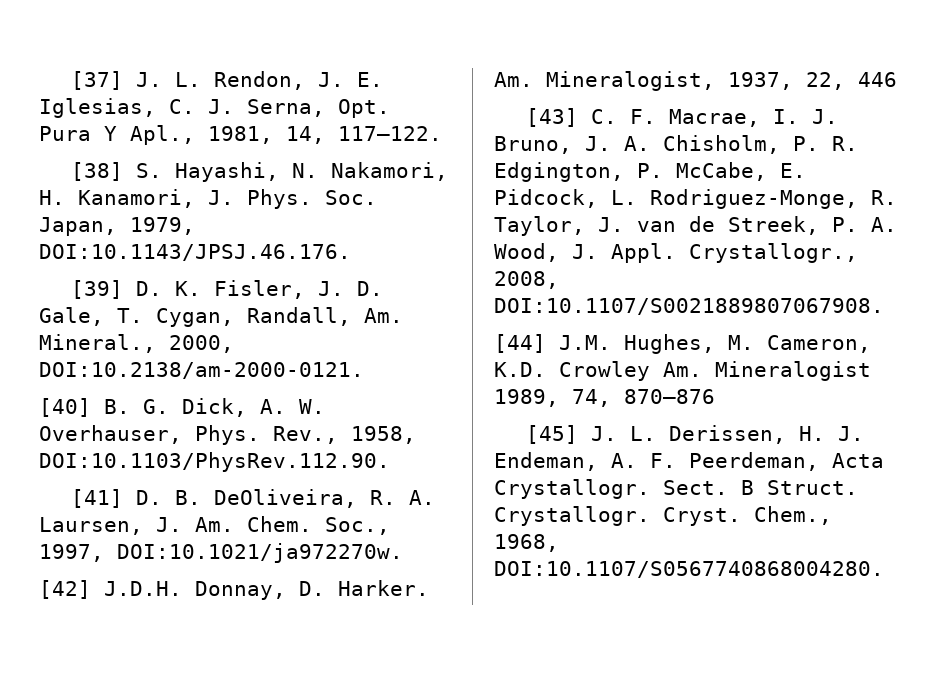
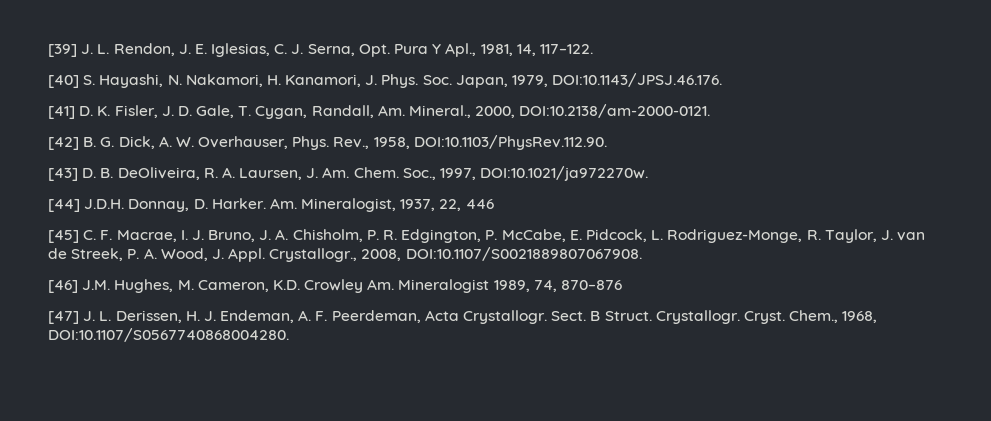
- [37] J. L. Rendon, J. E. Iglesias, C. J. Serna, Opt. Pura Y Apl., 1981, 14, 117–122.
+ [39] J. L. Rendon, J. E. Iglesias, C. J. Serna, Opt. Pura Y Apl., 1981, 14, 117–122.
- [38] S. Hayashi, N. Nakamori, H. Kanamori, J. Phys.
+ [40] S. Hayashi, N. Nakamori, H. Kanamori, J. Phys.
- [39] D. K. Fisler, J. D. Gale, T. Cygan, Randall, Am. Mineral., 2000, DOI:10.2138/am-2000-0121.
+ [41] D. K. Fisler, J. D. Gale, T. Cygan, Randall, Am. Mineral., 2000, DOI:10.2138/am-2000-0121.
- [40] B. G. Dick, A. W. Overhauser, Phys.
+ [42] B. G. Dick, A. W. Overhauser, Phys.
- [41] D. B. DeOliveira, R. A. Laursen, J. Am. Chem.
+ [43] D. B. DeOliveira, R. A. Laursen, J. Am. Chem.
- [42] J.D.H. Donnay, D. Harker.
+ [44] J.D.H. Donnay, D. Harker.
- [43] C. F. Macrae, I. J. Bruno, J. A. Chisholm, P. R. Edgington, P. McCabe, E. Pidcock, L. Rodriguez-Monge, R. Taylor, J. van de Streek, P. A. Wood, J. Appl.
+ [45] C. F. Macrae, I. J. Bruno, J. A. Chisholm, P. R. Edgington, P. McCabe, E. Pidcock, L. Rodriguez-Monge, R. Taylor, J. van de Streek, P. A. Wood, J. Appl.
- [44] J.M. Hughes, M. Cameron, K.D. Crowley Am. Mineralogist 1989, 74, 870–876
+ [46] J.M. Hughes, M. Cameron, K.D. Crowley Am. Mineralogist 1989, 74, 870–876
- [45] J. L. Derissen, H. J. Endeman, A. F. Peerdeman, Acta Crystallogr.
+ [47] J. L. Derissen, H. J. Endeman, A. F. Peerdeman, Acta Crystallogr.

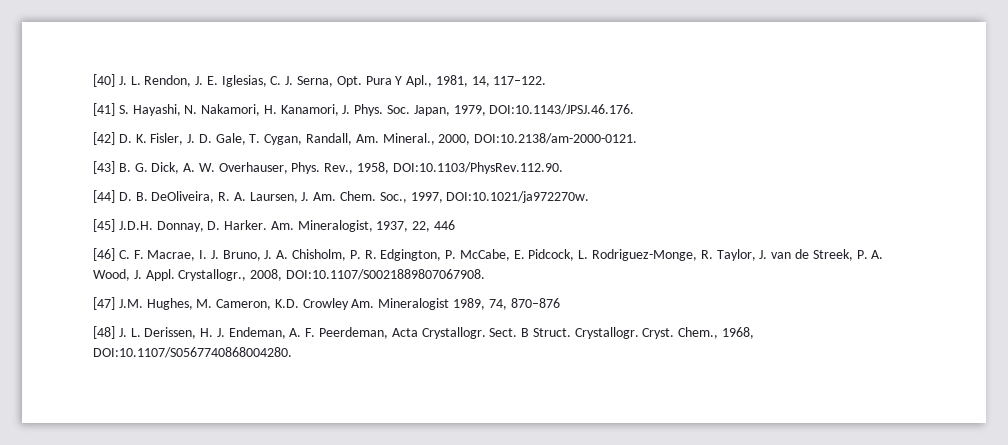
- [39] J. L. Rendon, J. E. Iglesias, C. J. Serna, Opt. Pura Y Apl., 1981, 14, 117–122.
+ [40] J. L. Rendon, J. E. Iglesias, C. J. Serna, Opt. Pura Y Apl., 1981, 14, 117–122.
- [40] S. Hayashi, N. Nakamori, H. Kanamori, J. Phys.
+ [41] S. Hayashi, N. Nakamori, H. Kanamori, J. Phys.
- [41] D. K. Fisler, J. D. Gale, T. Cygan, Randall, Am. Mineral., 2000, DOI:10.2138/am-2000-0121.
+ [42] D. K. Fisler, J. D. Gale, T. Cygan, Randall, Am. Mineral., 2000, DOI:10.2138/am-2000-0121.
- [42] B. G. Dick, A. W. Overhauser, Phys.
+ [43] B. G. Dick, A. W. Overhauser, Phys.
- [43] D. B. DeOliveira, R. A. Laursen, J. Am. Chem.
+ [44] D. B. DeOliveira, R. A. Laursen, J. Am. Chem.
- [44] J.D.H. Donnay, D. Harker.
+ [45] J.D.H. Donnay, D. Harker.
- [45] C. F. Macrae, I. J. Bruno, J. A. Chisholm, P. R. Edgington, P. McCabe, E. Pidcock, L. Rodriguez-Monge, R. Taylor, J. van de Streek, P. A. Wood, J. Appl.
+ [46] C. F. Macrae, I. J. Bruno, J. A. Chisholm, P. R. Edgington, P. McCabe, E. Pidcock, L. Rodriguez-Monge, R. Taylor, J. van de Streek, P. A. Wood, J. Appl.
- [46] J.M. Hughes, M. Cameron, K.D. Crowley Am. Mineralogist 1989, 74, 870–876
+ [47] J.M. Hughes, M. Cameron, K.D. Crowley Am. Mineralogist 1989, 74, 870–876
- [47] J. L. Derissen, H. J. Endeman, A. F. Peerdeman, Acta Crystallogr.
+ [48] J. L. Derissen, H. J. Endeman, A. F. Peerdeman, Acta Crystallogr.

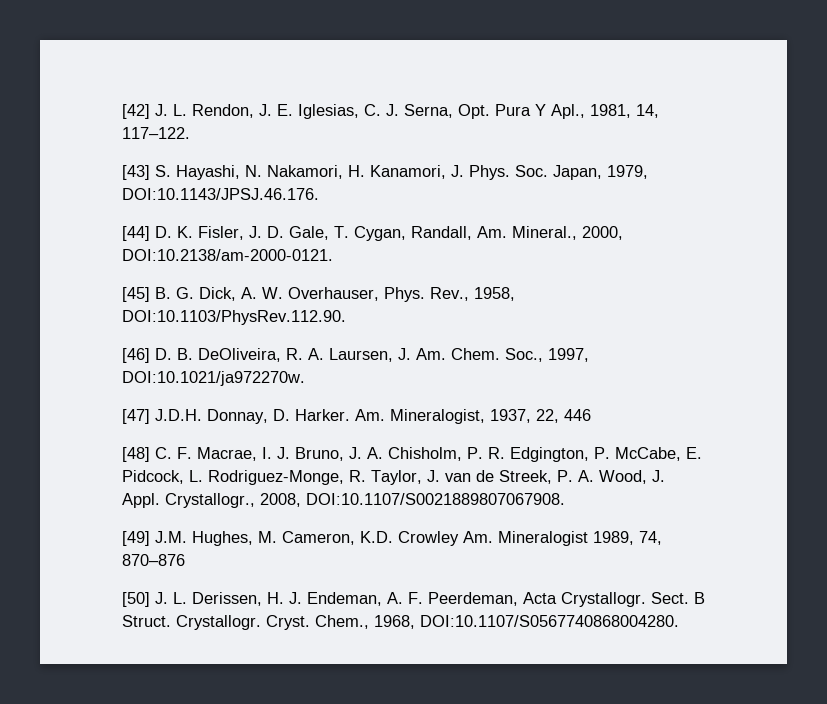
- [40] J. L. Rendon, J. E. Iglesias, C. J. Serna, Opt. Pura Y Apl., 1981, 14, 117–122.
+ [42] J. L. Rendon, J. E. Iglesias, C. J. Serna, Opt. Pura Y Apl., 1981, 14, 117–122.
- [41] S. Hayashi, N. Nakamori, H. Kanamori, J. Phys.
+ [43] S. Hayashi, N. Nakamori, H. Kanamori, J. Phys.
- [42] D. K. Fisler, J. D. Gale, T. Cygan, Randall, Am. Mineral., 2000, DOI:10.2138/am-2000-0121.
+ [44] D. K. Fisler, J. D. Gale, T. Cygan, Randall, Am. Mineral., 2000, DOI:10.2138/am-2000-0121.
- [43] B. G. Dick, A. W. Overhauser, Phys.
+ [45] B. G. Dick, A. W. Overhauser, Phys.
- [44] D. B. DeOliveira, R. A. Laursen, J. Am. Chem.
+ [46] D. B. DeOliveira, R. A. Laursen, J. Am. Chem.
- [45] J.D.H. Donnay, D. Harker.
+ [47] J.D.H. Donnay, D. Harker.
- [46] C. F. Macrae, I. J. Bruno, J. A. Chisholm, P. R. Edgington, P. McCabe, E. Pidcock, L. Rodriguez-Monge, R. Taylor, J. van de Streek, P. A. Wood, J. Appl.
+ [48] C. F. Macrae, I. J. Bruno, J. A. Chisholm, P. R. Edgington, P. McCabe, E. Pidcock, L. Rodriguez-Monge, R. Taylor, J. van de Streek, P. A. Wood, J. Appl.
- [47] J.M. Hughes, M. Cameron, K.D. Crowley Am. Mineralogist 1989, 74, 870–876
+ [49] J.M. Hughes, M. Cameron, K.D. Crowley Am. Mineralogist 1989, 74, 870–876
- [48] J. L. Derissen, H. J. Endeman, A. F. Peerdeman, Acta Crystallogr.
+ [50] J. L. Derissen, H. J. Endeman, A. F. Peerdeman, Acta Crystallogr.

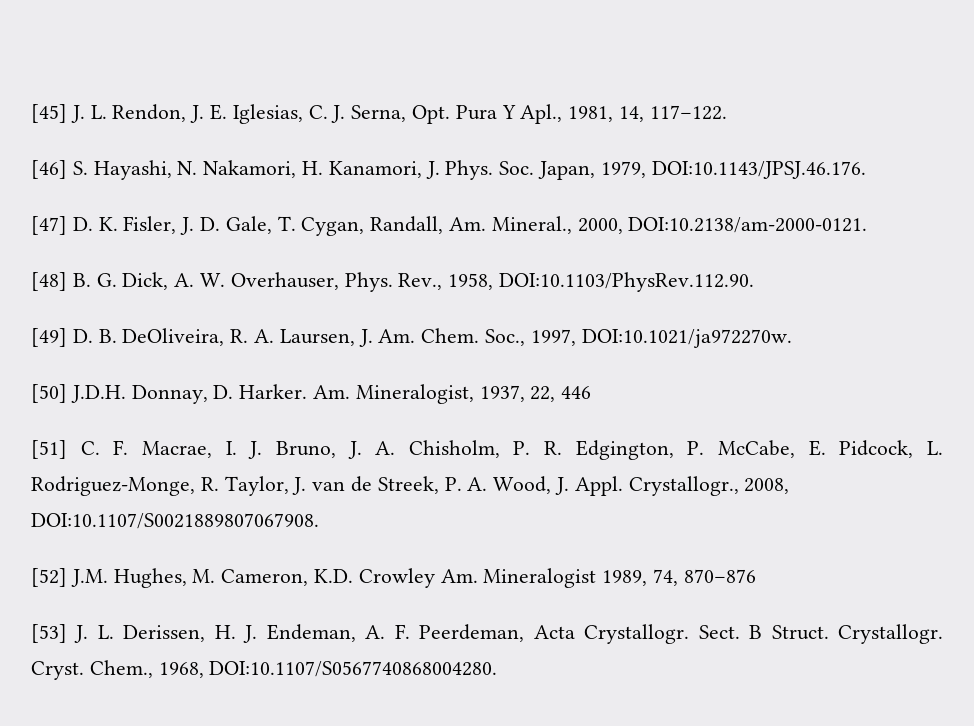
- [42] J. L. Rendon, J. E. Iglesias, C. J. Serna, Opt. Pura Y Apl., 1981, 14, 117–122.
+ [45] J. L. Rendon, J. E. Iglesias, C. J. Serna, Opt. Pura Y Apl., 1981, 14, 117–122.
- [43] S. Hayashi, N. Nakamori, H. Kanamori, J. Phys.
+ [46] S. Hayashi, N. Nakamori, H. Kanamori, J. Phys.
- [44] D. K. Fisler, J. D. Gale, T. Cygan, Randall, Am. Mineral., 2000, DOI:10.2138/am-2000-0121.
+ [47] D. K. Fisler, J. D. Gale, T. Cygan, Randall, Am. Mineral., 2000, DOI:10.2138/am-2000-0121.
- [45] B. G. Dick, A. W. Overhauser, Phys.
+ [48] B. G. Dick, A. W. Overhauser, Phys.
- [46] D. B. DeOliveira, R. A. Laursen, J. Am. Chem.
+ [49] D. B. DeOliveira, R. A. Laursen, J. Am. Chem.
- [47] J.D.H. Donnay, D. Harker.
+ [50] J.D.H. Donnay, D. Harker.
- [48] C. F. Macrae, I. J. Bruno, J. A. Chisholm, P. R. Edgington, P. McCabe, E. Pidcock, L. Rodriguez-Monge, R. Taylor, J. van de Streek, P. A. Wood, J. Appl.
+ [51] C. F. Macrae, I. J. Bruno, J. A. Chisholm, P. R. Edgington, P. McCabe, E. Pidcock, L. Rodriguez-Monge, R. Taylor, J. van de Streek, P. A. Wood, J. Appl.
- [49] J.M. Hughes, M. Cameron, K.D. Crowley Am. Mineralogist 1989, 74, 870–876
+ [52] J.M. Hughes, M. Cameron, K.D. Crowley Am. Mineralogist 1989, 74, 870–876
- [50] J. L. Derissen, H. J. Endeman, A. F. Peerdeman, Acta Crystallogr.
+ [53] J. L. Derissen, H. J. Endeman, A. F. Peerdeman, Acta Crystallogr.

